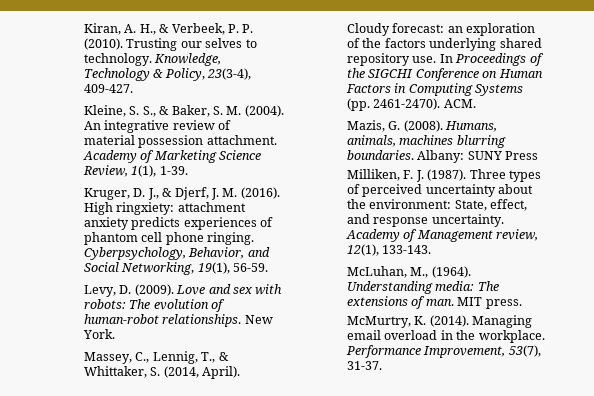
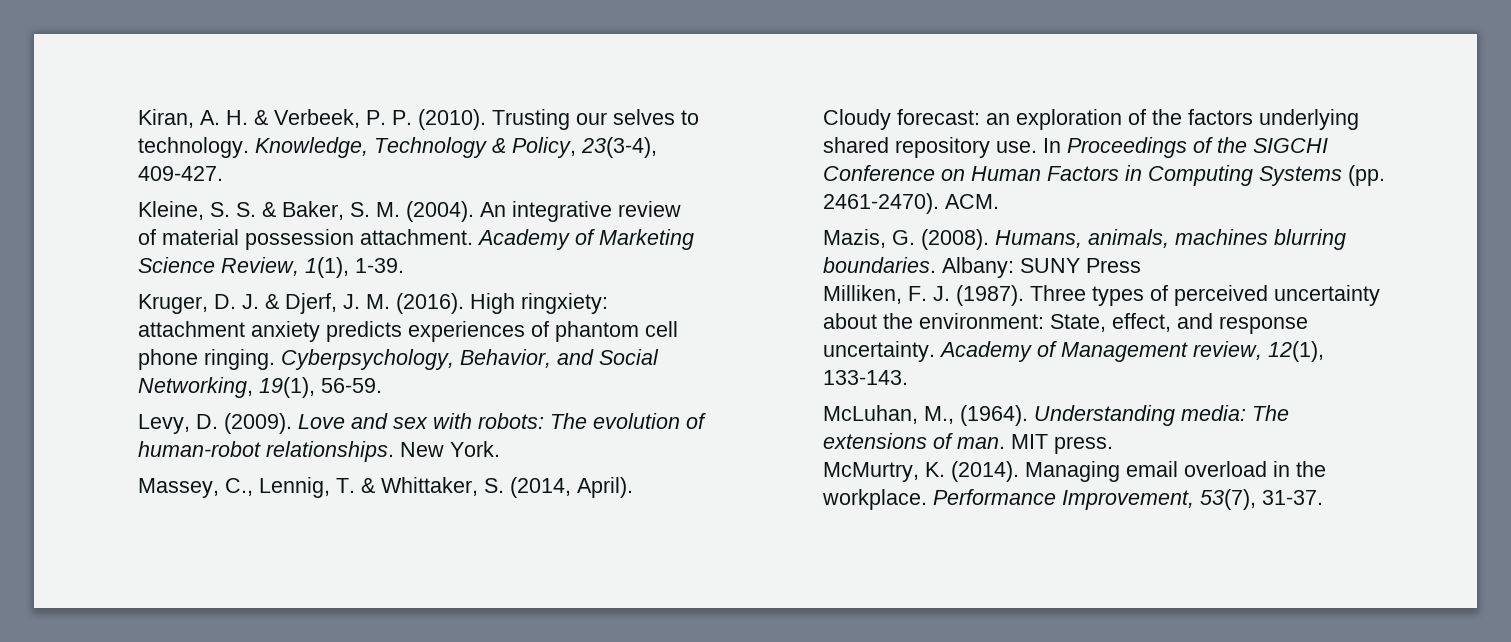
- Kiran, A. H., & Verbeek, P. P. (2010).
+ Kiran, A. H. & Verbeek, P. P. (2010).
- Kleine, S. S., & Baker, S. M. (2004).
+ Kleine, S. S. & Baker, S. M. (2004).
- Kruger, D. J., & Djerf, J. M. (2016).
+ Kruger, D. J. & Djerf, J. M. (2016).
- Massey, C., Lennig, T., & Whittaker, S. (2014, April).
+ Massey, C., Lennig, T. & Whittaker, S. (2014, April).

